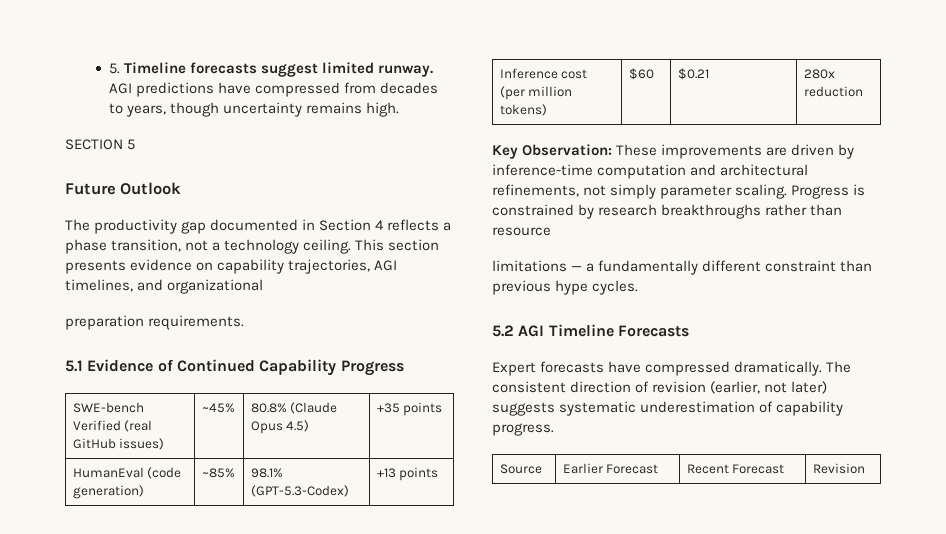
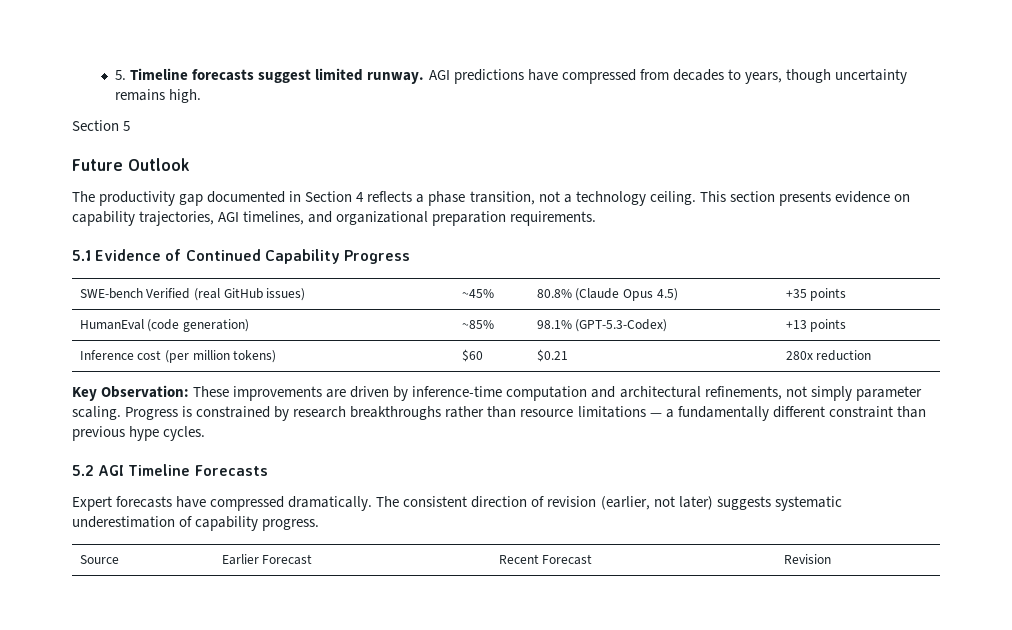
- SECTION 5
+ Section 5
- This section presents evidence on capability trajectories, AGI timelines, and organizational
- preparation requirements.
+ This section presents evidence on capability trajectories, AGI timelines, and organizational preparation requirements.
- Progress is constrained by research breakthroughs rather than resource
- limitations — a fundamentally different constraint than previous hype cycles.
+ Progress is constrained by research breakthroughs rather than resource limitations — a fundamentally different constraint than previous hype cycles.

